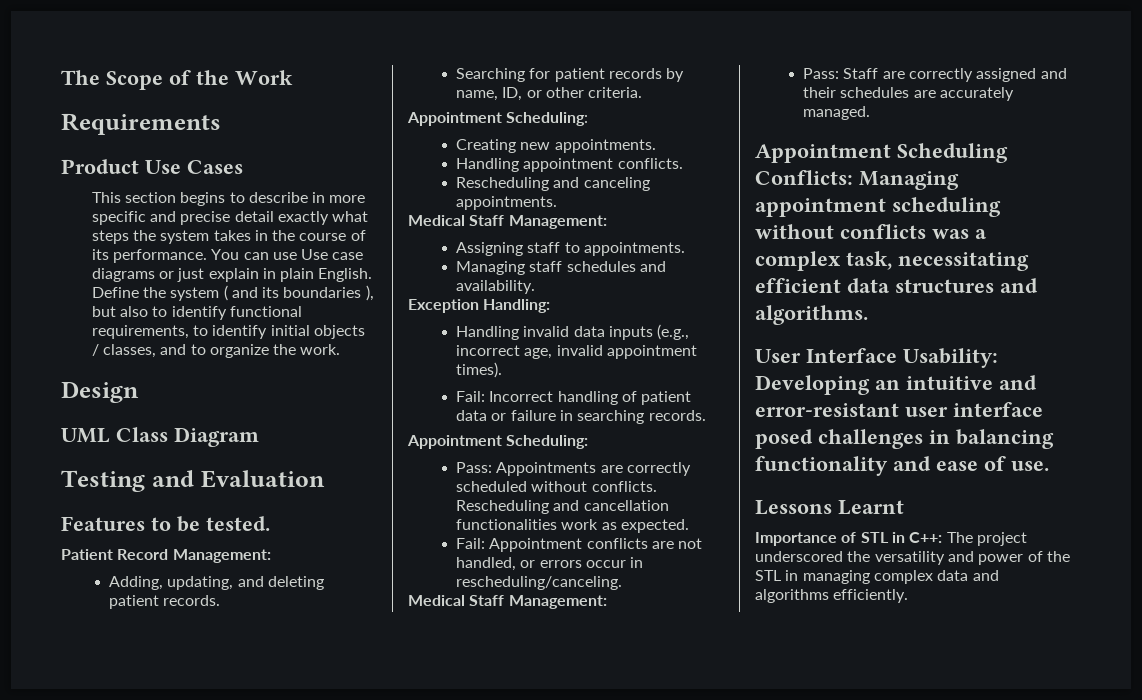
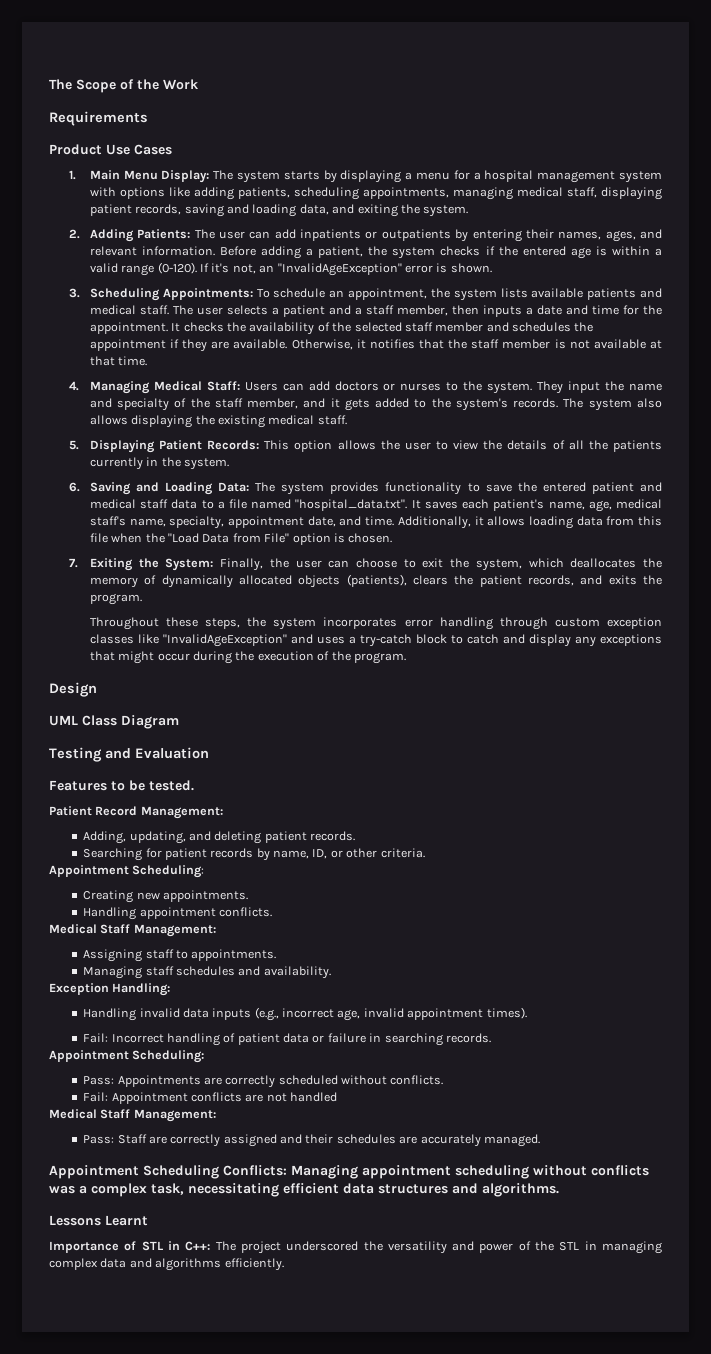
- This section begins to describe in more specific and precise detail exactly what steps the system takes in the course of its performance. You can use Use case diagrams or just explain in plain English. Define the system ( and its boundaries ), but also to identify functional requirements, to identify initial objects / classes, and to organize the work.
+ 1. Main Menu Display: The system starts by displaying a menu for a hospital management system with options like adding patients, scheduling appointments, managing medical staff, displaying patient records, saving and loading data, and exiting the system.
+ 2. Adding Patients: The user can add inpatients or outpatients by entering their names, ages, and relevant information. Before adding a patient, the system checks if the entered age is within a valid range (0-120). If it's not, an "InvalidAgeException" error is shown.
+ 3. Scheduling Appointments: To schedule an appointment, the system lists available patients and medical staff. The user selects a patient and a staff member, then inputs a date and time for the appointment. It checks the availability of the selected staff member and schedules the appointment if they are available. Otherwise, it notifies that the staff member is not available at that time.
+ 4. Managing Medical Staff: Users can add doctors or nurses to the system. They input the name and specialty of the staff member, and it gets added to the system's records. The system also allows displaying the existing medical staff.
+ 5. Displaying Patient Records: This option allows the user to view the details of all the patients currently in the system.
+ 6. Saving and Loading Data: The system provides functionality to save the entered patient and medical staff data to a file named "hospital_data.txt". It saves each patient's name, age, medical staff's name, specialty, appointment date, and time. Additionally, it allows loading data from this file when the "Load Data from File" option is chosen.
+ 7. Exiting the System: Finally, the user can choose to exit the system, which deallocates the memory of dynamically allocated objects (patients), clears the patient records, and exits the program.
+ Throughout these steps, the system incorporates error handling through custom exception classes like "InvalidAgeException" and uses a try-catch block to catch and display any exceptions that might occur during the execution of the program.
- Rescheduling and canceling appointments.
- Rescheduling and cancellation functionalities work as expected.
- Fail: Appointment conflicts are not handled, or errors occur in rescheduling/canceling.
+ Fail: Appointment conflicts are not handled
- User Interface Usability: Developing an intuitive and error-resistant user interface posed challenges in balancing functionality and ease of use.

